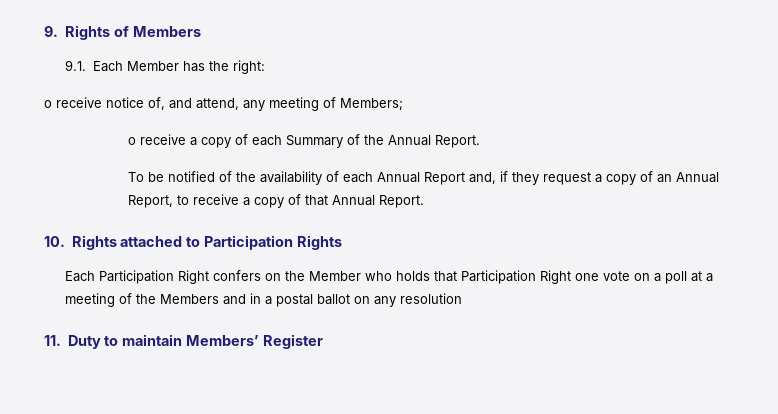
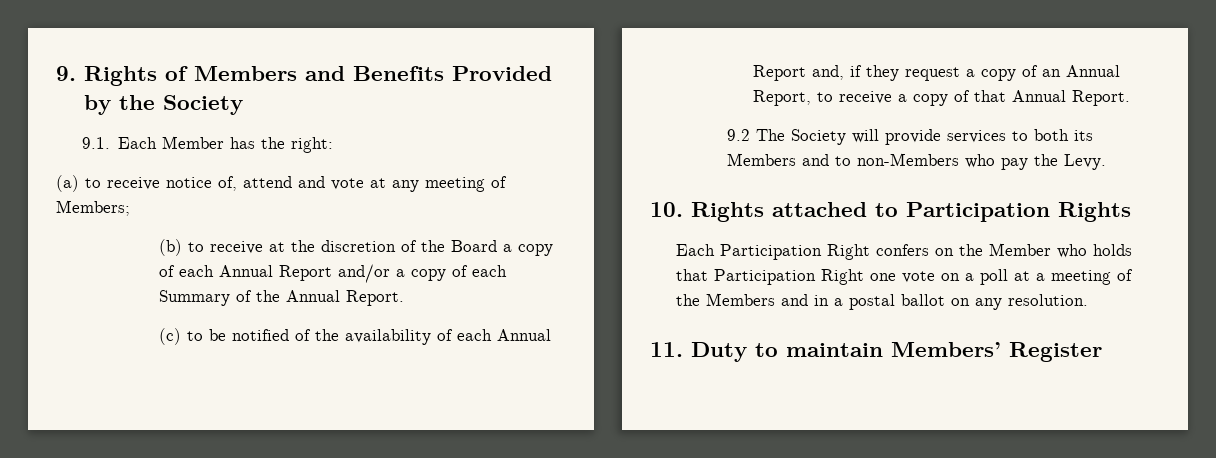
- 9. Rights of Members
+ 9. Rights of Members and Benefits Provided by the Society
- o receive notice of, and attend, any meeting of Members;
+ (a) to receive notice of, attend and vote at any meeting of Members;
- o receive a copy of each Summary of the Annual Report.
+ (b) to receive at the discretion of the Board a copy of each Annual Report and/or a copy of each Summary of the Annual Report.
- To be notified of the availability of each Annual Report and, if they request a copy of an Annual Report, to receive a copy of that Annual Report.
+ (c) to be notified of the availability of each Annual Report and, if they request a copy of an Annual Report, to receive a copy of that Annual Report.
+ 9.2 The Society will provide services to both its Members and to non-Members who pay the Levy.
- Each Participation Right confers on the Member who holds that Participation Right one vote on a poll at a meeting of the Members and in a postal ballot on any resolution
+ Each Participation Right confers on the Member who holds that Participation Right one vote on a poll at a meeting of the Members and in a postal ballot on any resolution.

